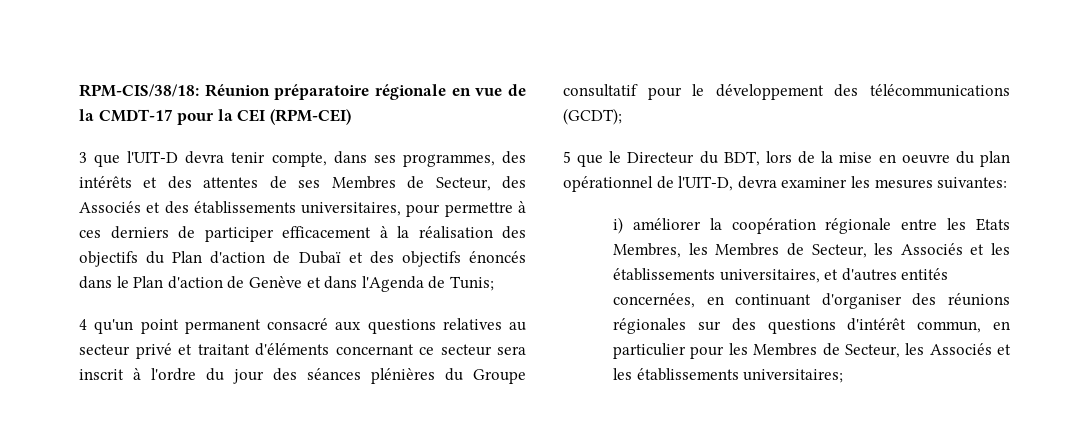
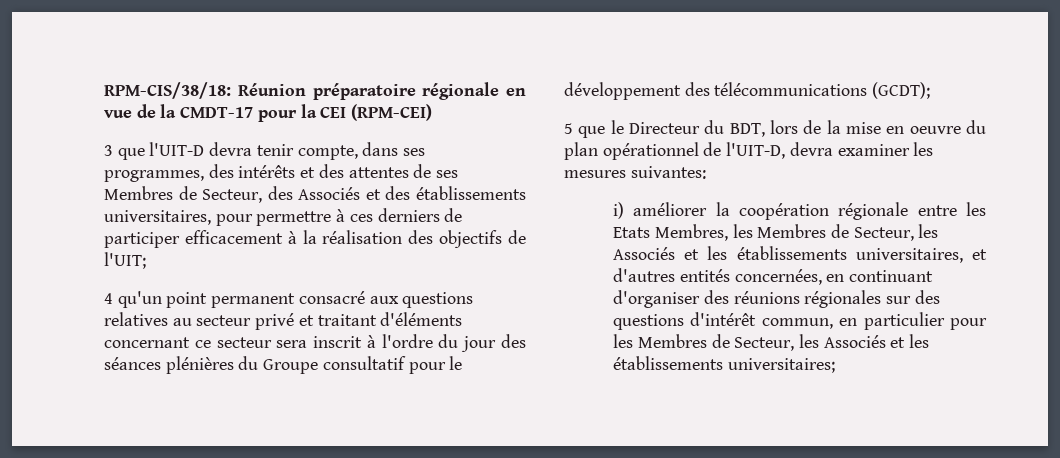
- 3 que l'UIT-D devra tenir compte, dans ses programmes, des intérêts et des attentes de ses Membres de Secteur, des Associés et des établissements universitaires, pour permettre à ces derniers de participer efficacement à la réalisation des objectifs du Plan d'action de Dubaï et des objectifs énoncés dans le Plan d'action de Genève et dans l'Agenda de Tunis;
+ 3 que l'UIT-D devra tenir compte, dans ses programmes, des intérêts et des attentes de ses Membres de Secteur, des Associés et des établissements universitaires, pour permettre à ces derniers de participer efficacement à la réalisation des objectifs de l'UIT;

